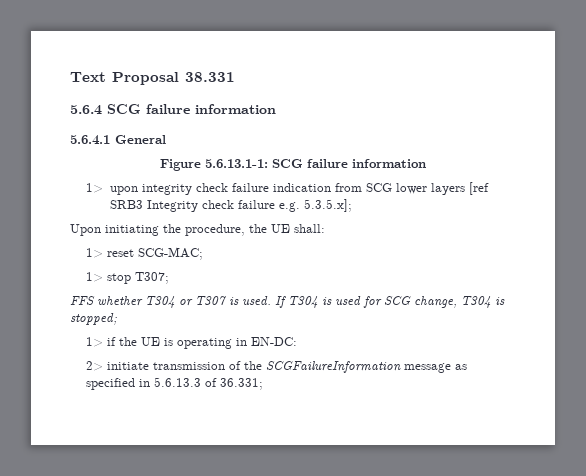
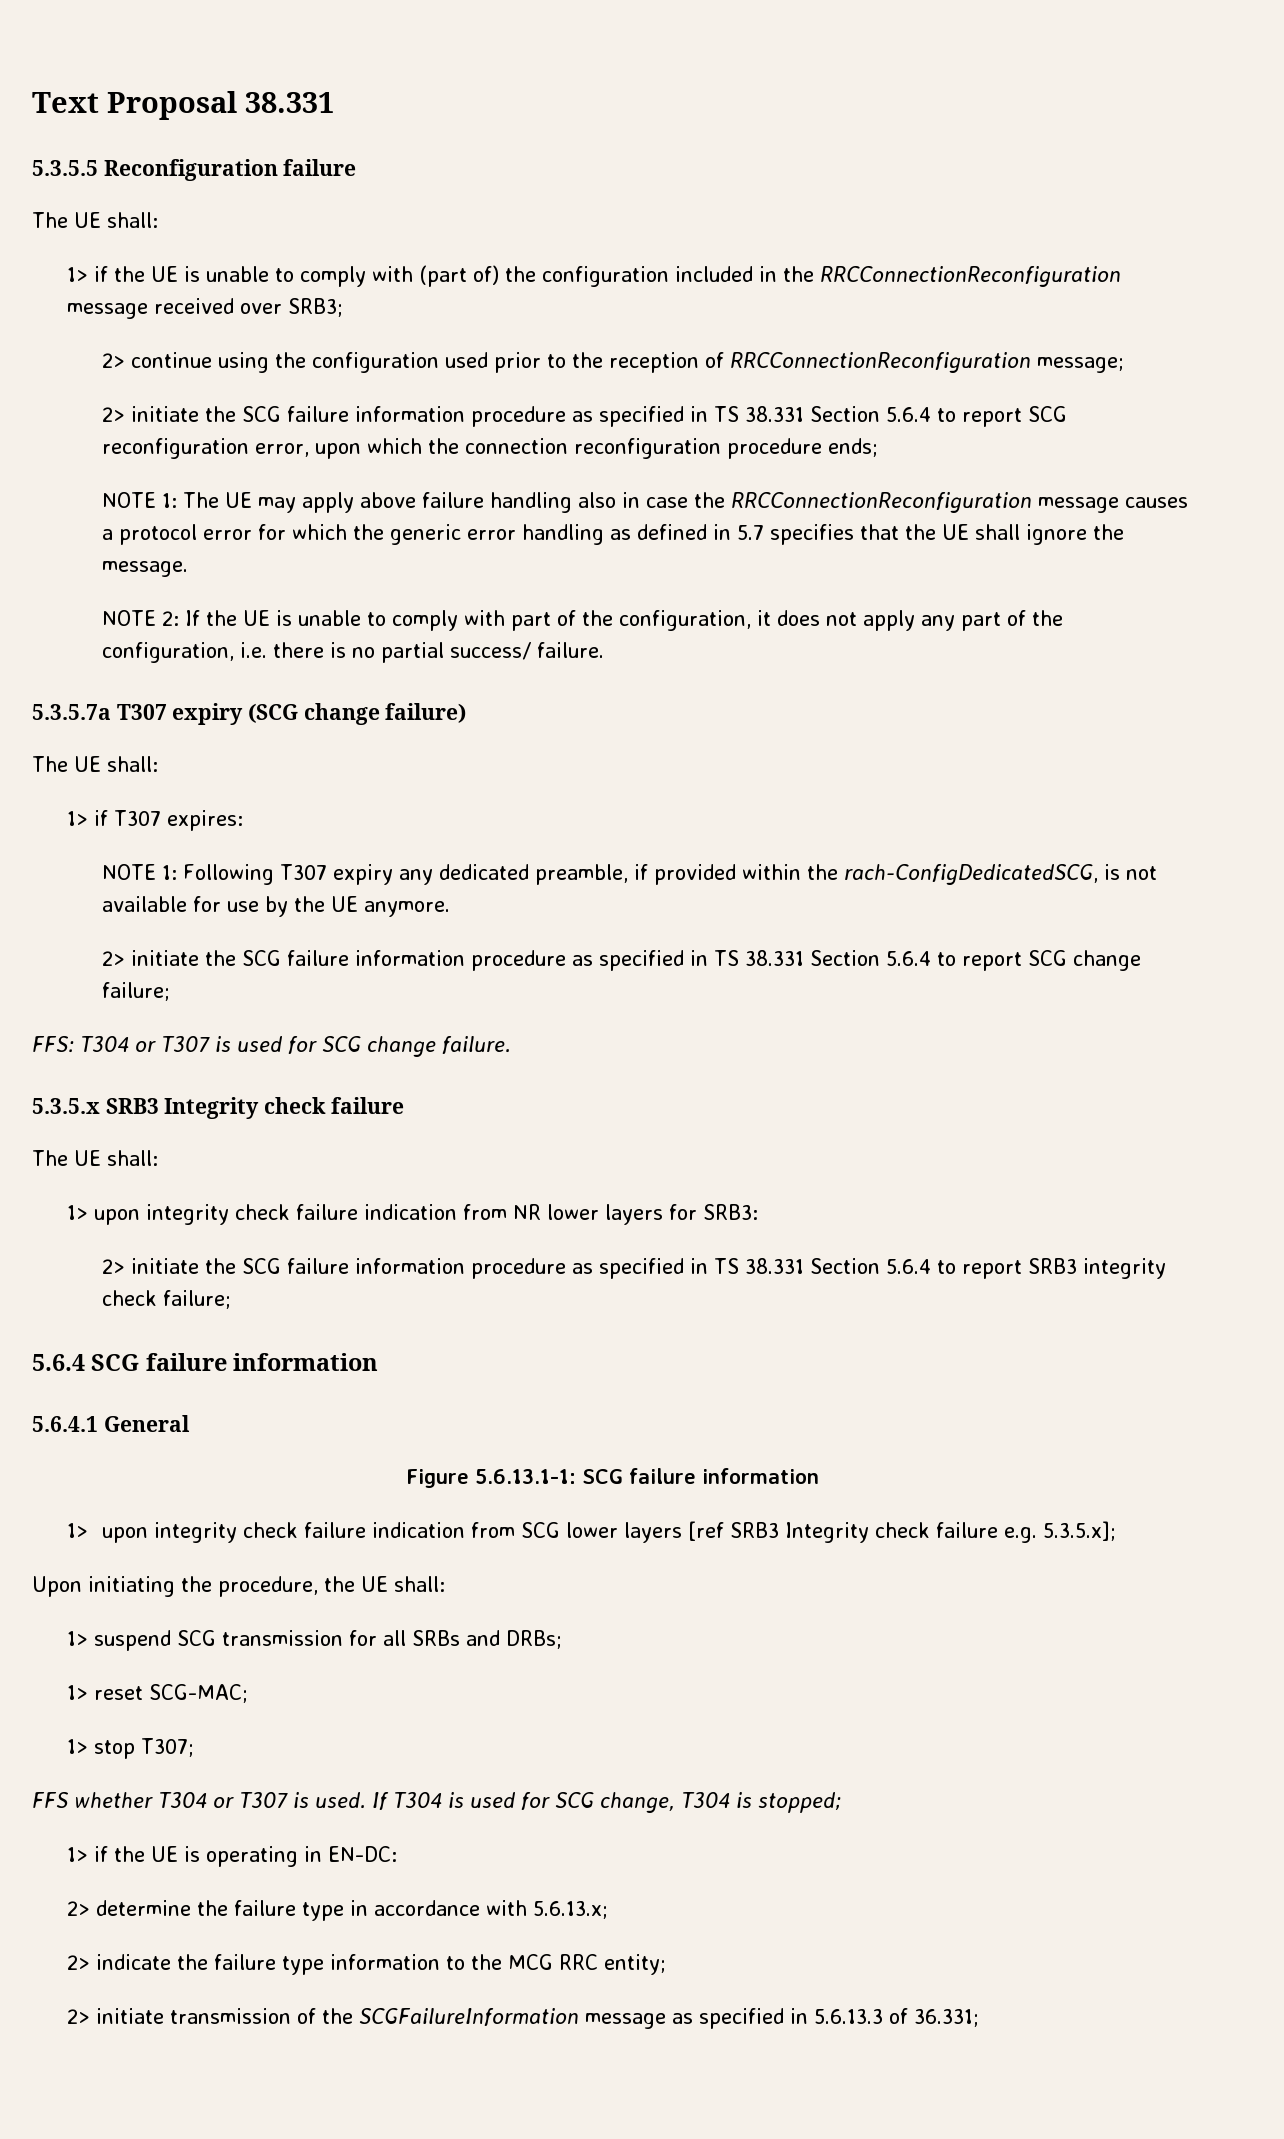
+ 5.3.5.5 Reconfiguration failure
+ The UE shall:
+ 1> if the UE is unable to comply with (part of) the configuration included in the RRCConnectionReconfiguration message received over SRB3;
+ 2> continue using the configuration used prior to the reception of RRCConnectionReconfiguration message;
+ 2> initiate the SCG failure information procedure as specified in TS 38.331 Section 5.6.4 to report SCG reconfiguration error, upon which the connection reconfiguration procedure ends;
+ NOTE 1: The UE may apply above failure handling also in case the RRCConnectionReconfiguration message causes a protocol error for which the generic error handling as defined in 5.7 specifies that the UE shall ignore the message.
+ NOTE 2: If the UE is unable to comply with part of the configuration, it does not apply any part of the configuration, i.e. there is no partial success/ failure.
+ 5.3.5.7a T307 expiry (SCG change failure)
+ The UE shall:
+ 1> if T307 expires:
+ NOTE 1: Following T307 expiry any dedicated preamble, if provided within the rach-ConfigDedicatedSCG, is not available for use by the UE anymore.
+ 2> initiate the SCG failure information procedure as specified in TS 38.331 Section 5.6.4 to report SCG change failure;
+ FFS: T304 or T307 is used for SCG change failure.
+ 5.3.5.x SRB3 Integrity check failure
+ The UE shall:
+ 1> upon integrity check failure indication from NR lower layers for SRB3:
+ 2> initiate the SCG failure information procedure as specified in TS 38.331 Section 5.6.4 to report SRB3 integrity check failure;
+ 1> suspend SCG transmission for all SRBs and DRBs;
+ 2> determine the failure type in accordance with 5.6.13.x;
+ 2> indicate the failure type information to the MCG RRC entity;

